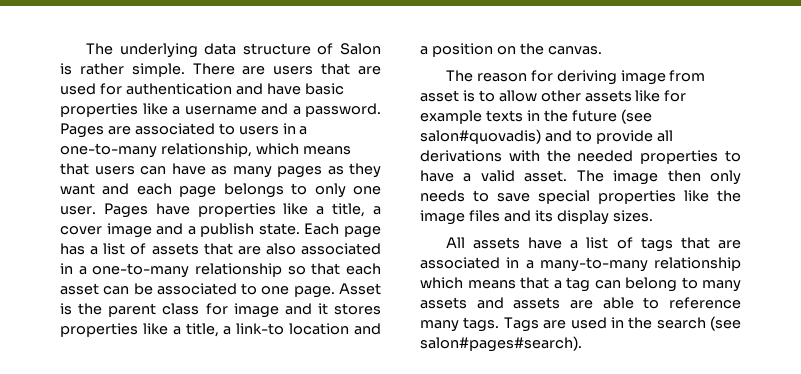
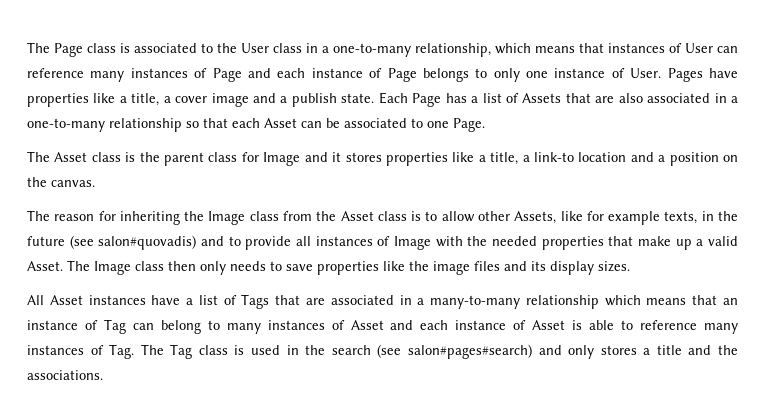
- The underlying data structure of Salon is rather simple. There are users that are used for authentication and have basic properties like a username and a password. Pages are associated to users in a one-to-many relationship, which means that users can have as many pages as they want and each page belongs to only one user.
+ The Page class is associated to the User class in a one-to-many relationship, which means that instances of User can reference many instances of Page and each instance of Page belongs to only one instance of User.
- Each page has a list of assets that are also associated in a one-to-many relationship so that each asset can be associated to one page. Asset is the parent class for image and it stores properties like a title, a link-to location and a position on the canvas.
+ Each Page has a list of Assets that are also associated in a one-to-many relationship so that each Asset can be associated to one Page.
+ The Asset class is the parent class for Image and it stores properties like a title, a link-to location and a position on the canvas.
- The reason for deriving image from asset is to allow other assets like for example texts in the future (see salon#quovadis) and to provide all derivations with the needed properties to have a valid asset. The image then only needs to save special properties like the image files and its display sizes.
+ The reason for inheriting the Image class from the Asset class is to allow other Assets, like for example texts, in the future (see salon#quovadis) and to provide all instances of Image with the needed properties that make up a valid Asset. The Image class then only needs to save properties like the image files and its display sizes.
- All assets have a list of tags that are associated in a many-to-many relationship which means that a tag can belong to many assets and assets are able to reference many tags. Tags are used in the search (see salon#pages#search).
+ All Asset instances have a list of Tags that are associated in a many-to-many relationship which means that an instance of Tag can belong to many instances of Asset and each instance of Asset is able to reference many instances of Tag. The Tag class is used in the search (see salon#pages#search) and only stores a title and the associations.

